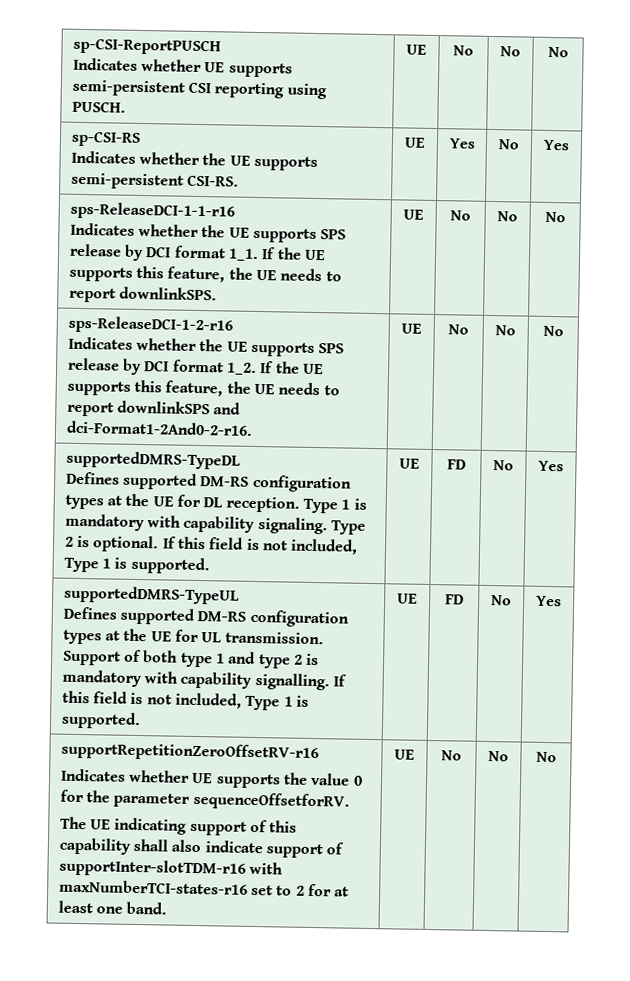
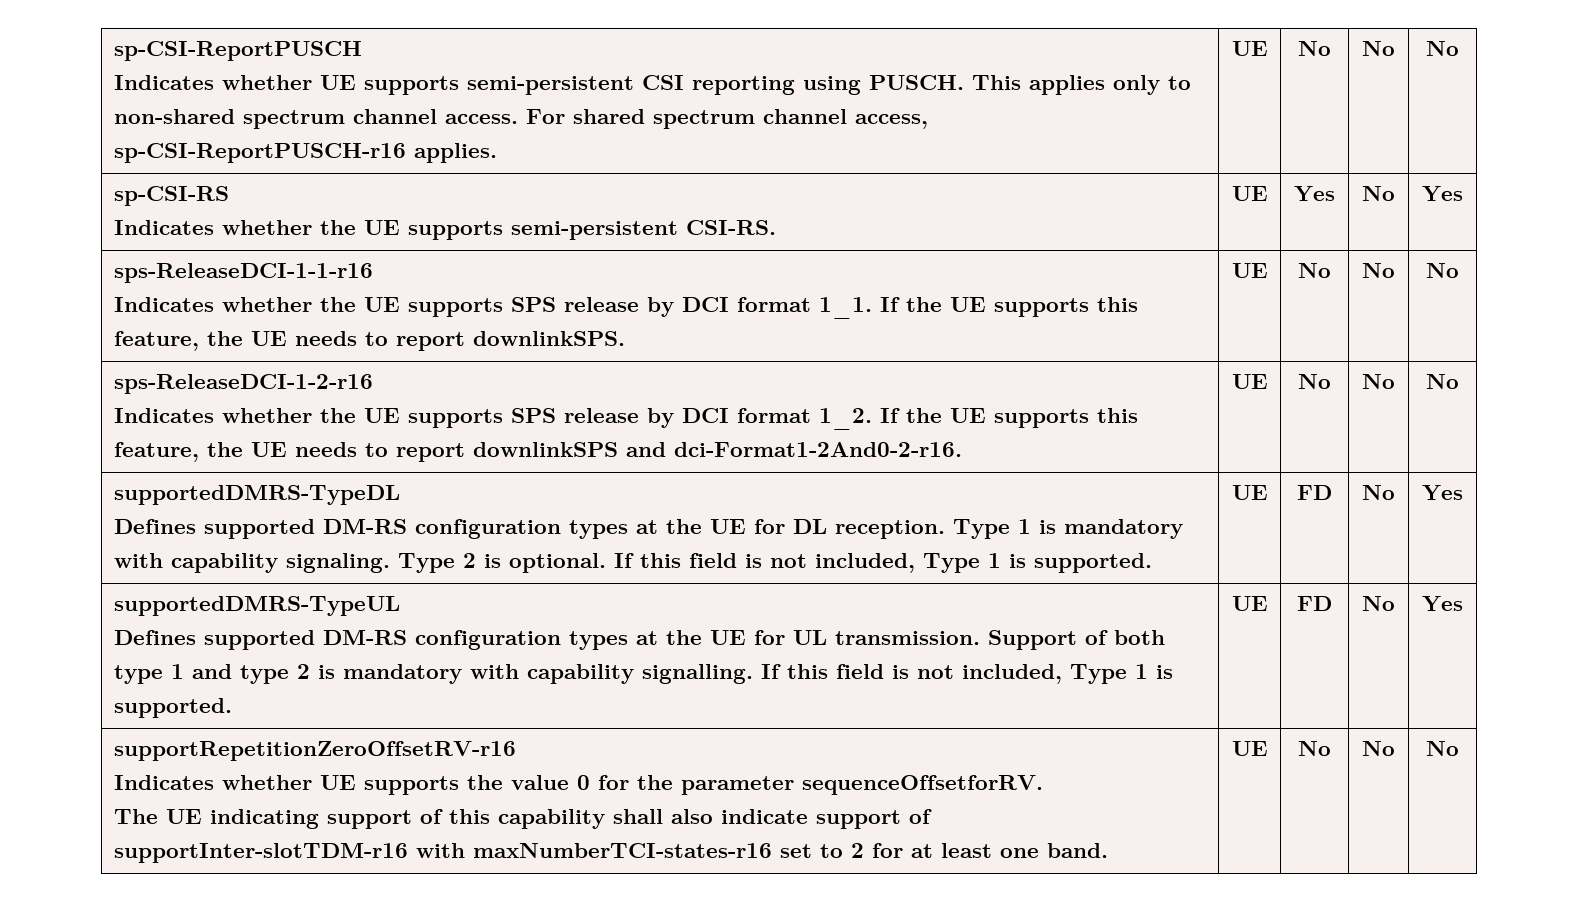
  sp-CSI-ReportPUSCH
- Indicates whether UE supports semi-persistent CSI reporting using PUSCH. | UE | No | No | No
+ Indicates whether UE supports semi-persistent CSI reporting using PUSCH. This applies only to non-shared spectrum channel access. For shared spectrum channel access, sp-CSI-ReportPUSCH-r16 applies. | UE | No | No | No

